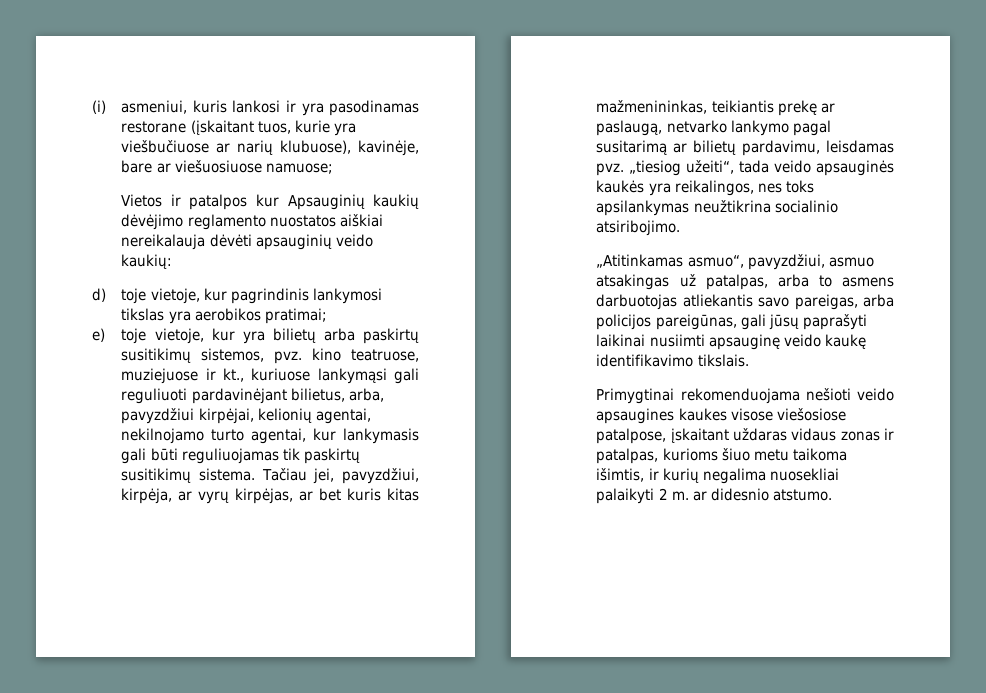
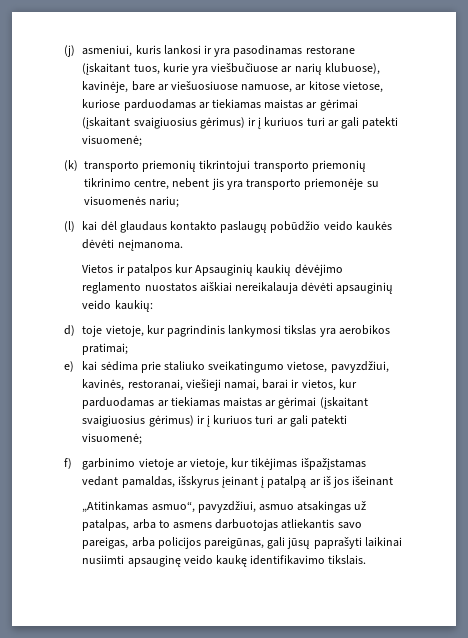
- (i) asmeniui, kuris lankosi ir yra pasodinamas restorane (įskaitant tuos, kurie yra viešbučiuose ar narių klubuose), kavinėje, bare ar viešuosiuose namuose;
+ (j) asmeniui, kuris lankosi ir yra pasodinamas restorane (įskaitant tuos, kurie yra viešbučiuose ar narių klubuose), kavinėje, bare ar viešuosiuose namuose, ar kitose vietose, kuriose parduodamas ar tiekiamas maistas ar gėrimai (įskaitant svaigiuosius gėrimus) ir į kuriuos turi ar gali patekti visuomenė;
+ (k) transporto priemonių tikrintojui transporto priemonių tikrinimo centre, nebent jis yra transporto priemonėje su visuomenės nariu;
+ (l) kai dėl glaudaus kontakto paslaugų pobūdžio veido kaukės dėvėti neįmanoma.
- e) toje vietoje, kur yra bilietų arba paskirtų susitikimų sistemos, pvz. kino teatruose, muziejuose ir kt., kuriuose lankymąsi gali reguliuoti pardavinėjant bilietus, arba, pavyzdžiui kirpėjai, kelionių agentai, nekilnojamo turto agentai, kur lankymasis gali būti reguliuojamas tik paskirtų susitikimų sistema. Tačiau jei, pavyzdžiui, kirpėja, ar vyrų kirpėjas, ar bet kuris kitas mažmenininkas, teikiantis prekę ar paslaugą, netvarko lankymo pagal susitarimą ar bilietų pardavimu, leisdamas pvz. „tiesiog užeiti“, tada veido apsauginės kaukės yra reikalingos, nes toks apsilankymas neužtikrina socialinio atsiribojimo.
+ e) kai sėdima prie staliuko sveikatingumo vietose, pavyzdžiui, kavinės, restoranai, viešieji namai, barai ir vietos, kur parduodamas ar tiekiamas maistas ar gėrimai (įskaitant svaigiuosius gėrimus) ir į kuriuos turi ar gali patekti visuomenė;
+ f) garbinimo vietoje ar vietoje, kur tikėjimas išpažįstamas vedant pamaldas, išskyrus įeinant į patalpą ar iš jos išeinant
- Primygtinai rekomenduojama nešioti veido apsaugines kaukes visose viešosiose patalpose, įskaitant uždaras vidaus zonas ir patalpas, kurioms šiuo metu taikoma išimtis, ir kurių negalima nuosekliai palaikyti 2 m. ar didesnio atstumo.

